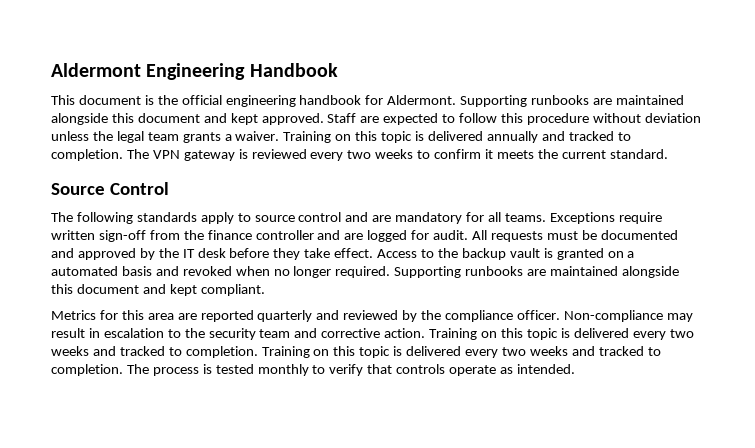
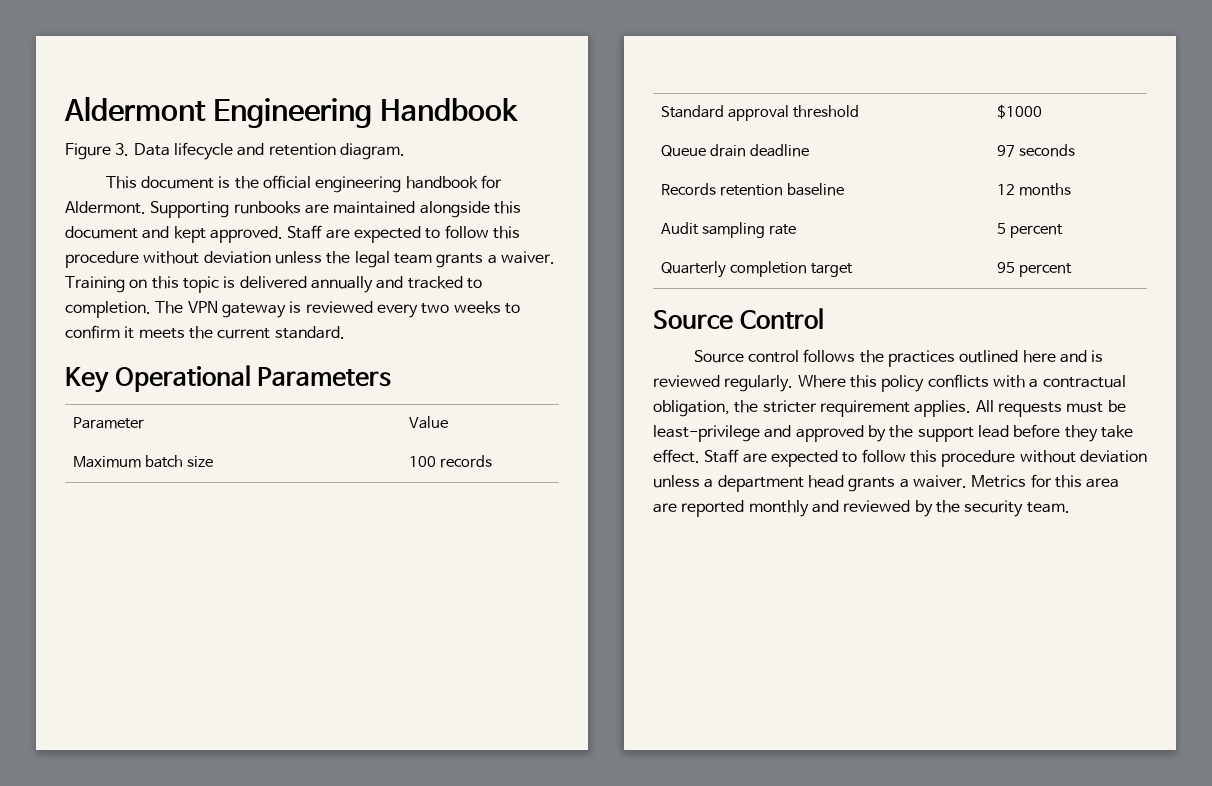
+ Figure 3. Data lifecycle and retention diagram.
+ Key Operational Parameters
+ Parameter | Value
+ Maximum batch size | 100 records
+ Standard approval threshold | $1000
+ Queue drain deadline | 97 seconds
+ Records retention baseline | 12 months
+ Audit sampling rate | 5 percent
+ Quarterly completion target | 95 percent
  Source Control
- The following standards apply to source control and are mandatory for all teams. Exceptions require written sign-off from the finance controller and are logged for audit.
+ Source control follows the practices outlined here and is reviewed regularly. Where this policy conflicts with a contractual obligation, the stricter requirement applies.
- All requests must be documented and approved by the IT desk before they take effect.
+ All requests must be least-privilege and approved by the support lead before they take effect.
- Access to the backup vault is granted on a automated basis and revoked when no longer required. Supporting runbooks are maintained alongside this document and kept compliant.
- Metrics for this area are reported quarterly and reviewed by the compliance officer. Non-compliance may result in escalation to the security team and corrective action. Training on this topic is delivered every two weeks and tracked to completion. Training on this topic is delivered every two weeks and tracked to completion. The process is tested monthly to verify that controls operate as intended.
+ Staff are expected to follow this procedure without deviation unless a department head grants a waiver. Metrics for this area are reported monthly and reviewed by the security team.

